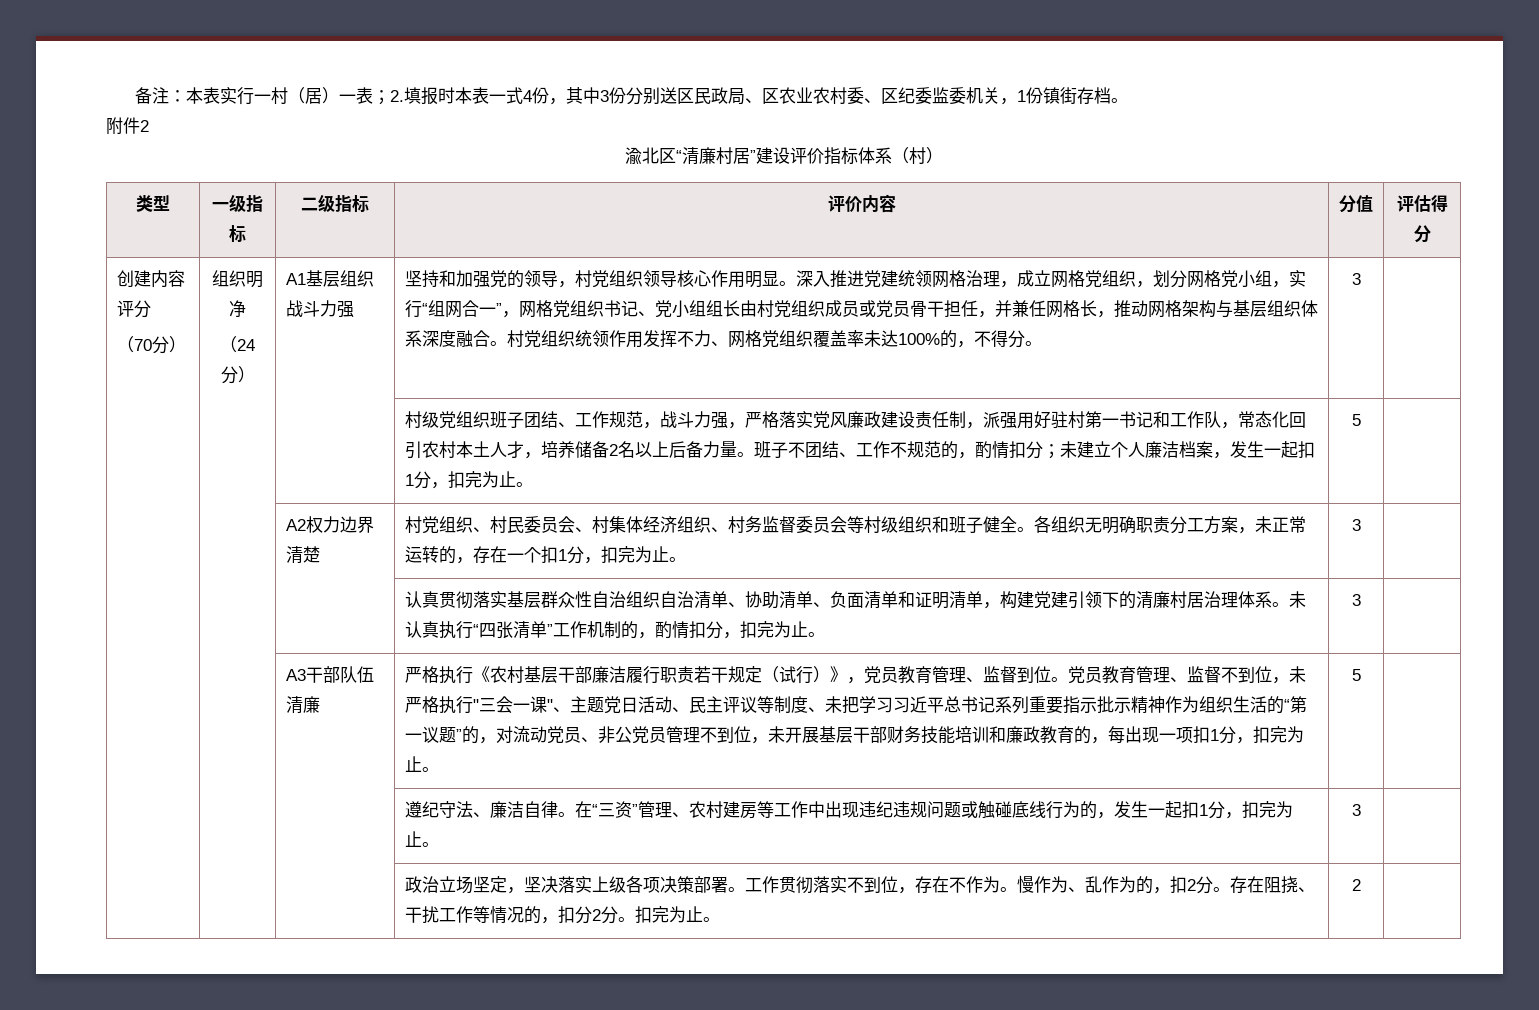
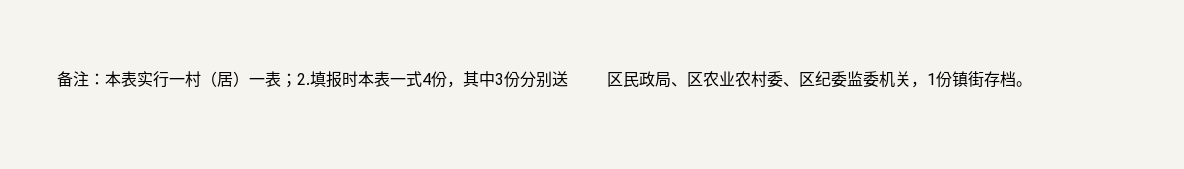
- 附件2
- 渝北区“清廉村居”建设评价指标体系（村）
- 类型 | 一级指标 | 二级指标 | 评价内容 | 分值 | 评估得分
- 创建内容评分
- （70分） | 组织明净
- （24分） | A1基层组织战斗力强 | 坚持和加强党的领导，村党组织领导核心作用明显。深入推进党建统领网格治理，成立网格党组织，划分网格党小组，实行“组网合一”，网格党组织书记、党小组组长由村党组织成员或党员骨干担任，并兼任网格长，推动网格架构与基层组织体系深度融合。村党组织统领作用发挥不力、网格党组织覆盖率未达100%的，不得分。 | 3 |
- | | | 村级党组织班子团结、工作规范，战斗力强，严格落实党风廉政建设责任制，派强用好驻村第一书记和工作队，常态化回引农村本土人才，培养储备2名以上后备力量。班子不团结、工作不规范的，酌情扣分；未建立个人廉洁档案，发生一起扣1分，扣完为止。 | 5 |
- | | A2权力边界清楚 | 村党组织、村民委员会、村集体经济组织、村务监督委员会等村级组织和班子健全。各组织无明确职责分工方案，未正常运转的，存在一个扣1分，扣完为止。 | 3 |
- | | | 认真贯彻落实基层群众性自治组织自治清单、协助清单、负面清单和证明清单，构建党建引领下的清廉村居治理体系。未认真执行“四张清单”工作机制的，酌情扣分，扣完为止。 | 3 |
- | | A3干部队伍清廉 | 严格执行《农村基层干部廉洁履行职责若干规定（试行）》，党员教育管理、监督到位。党员教育管理、监督不到位，未严格执行"三会一课"、主题党日活动、民主评议等制度、未把学习习近平总书记系列重要指示批示精神作为组织生活的“第一议题”的，对流动党员、非公党员管理不到位，未开展基层干部财务技能培训和廉政教育的，每出现一项扣1分，扣完为止。 | 5 |
- | | | 遵纪守法、廉洁自律。在“三资”管理、农村建房等工作中出现违纪违规问题或触碰底线行为的，发生一起扣1分，扣完为止。 | 3 |
- | | | 政治立场坚定，坚决落实上级各项决策部署。工作贯彻落实不到位，存在不作为。慢作为、乱作为的，扣2分。存在阻挠、干扰工作等情况的，扣分2分。扣完为止。 | 2 |

